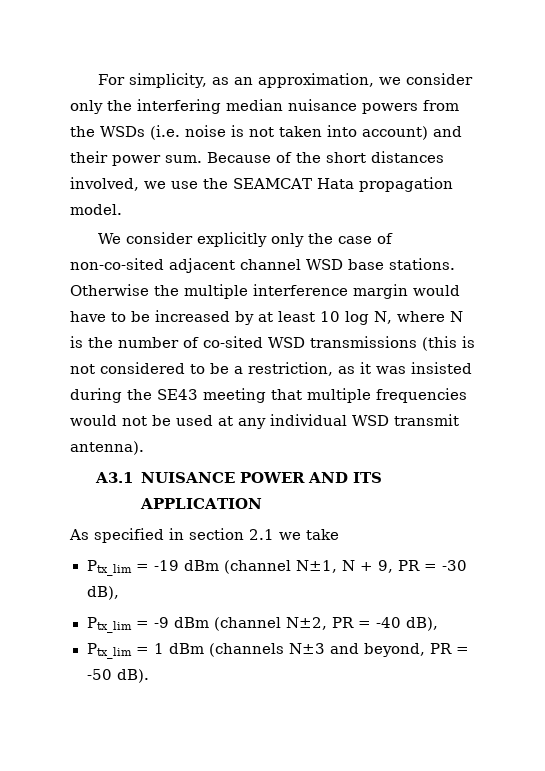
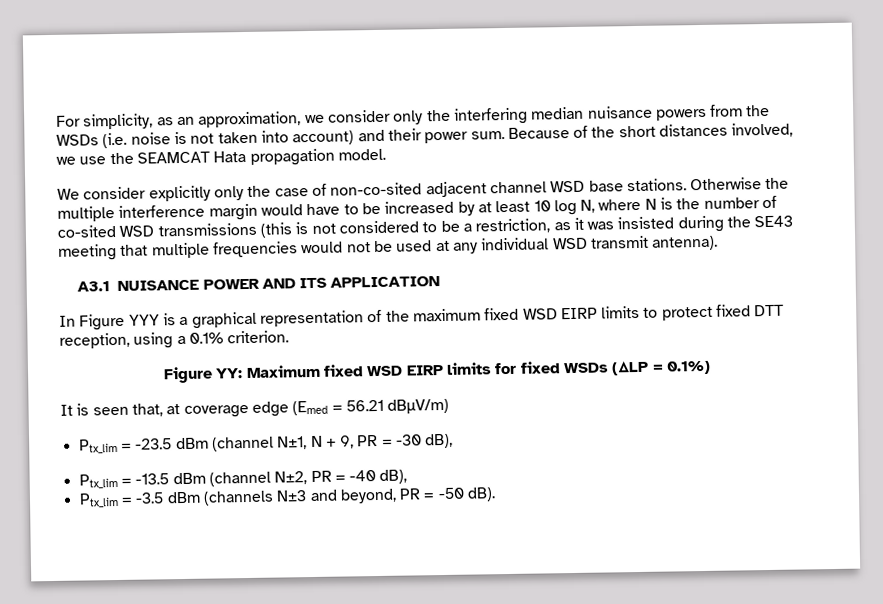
- As specified in section 2.1 we take
- Ptx_lim = -19 dBm (channel N±1, N + 9, PR = -30 dB),
+ In Figure YYY is a graphical representation of the maximum fixed WSD EIRP limits to protect fixed DTT reception, using a 0.1% criterion.
+ Figure YY: Maximum fixed WSD EIRP limits for fixed WSDs (ΔLP = 0.1%)
+ It is seen that, at coverage edge (Emed = 56.21 dBµV/m)
+ Ptx_lim = -23.5 dBm (channel N±1, N + 9, PR = -30 dB),
- Ptx_lim = -9 dBm (channel N±2, PR = -40 dB),
+ Ptx_lim = -13.5 dBm (channel N±2, PR = -40 dB),
- Ptx_lim = 1 dBm (channels N±3 and beyond, PR = -50 dB).
+ Ptx_lim = -3.5 dBm (channels N±3 and beyond, PR = -50 dB).

